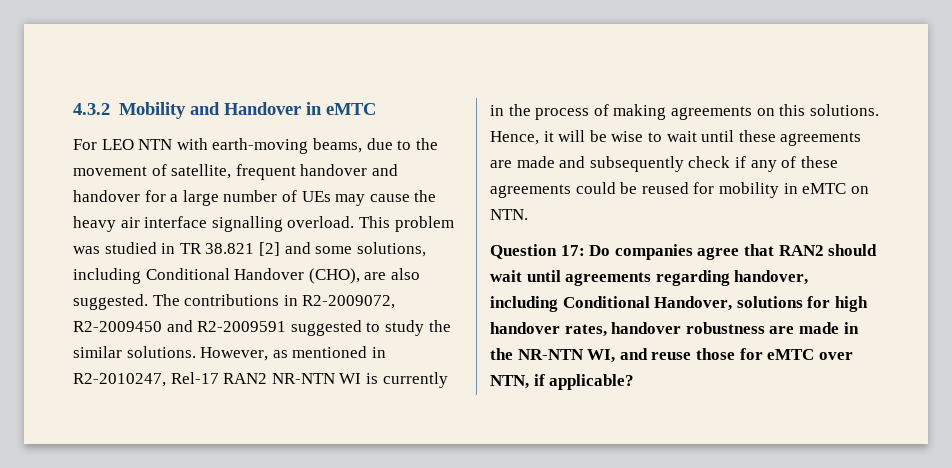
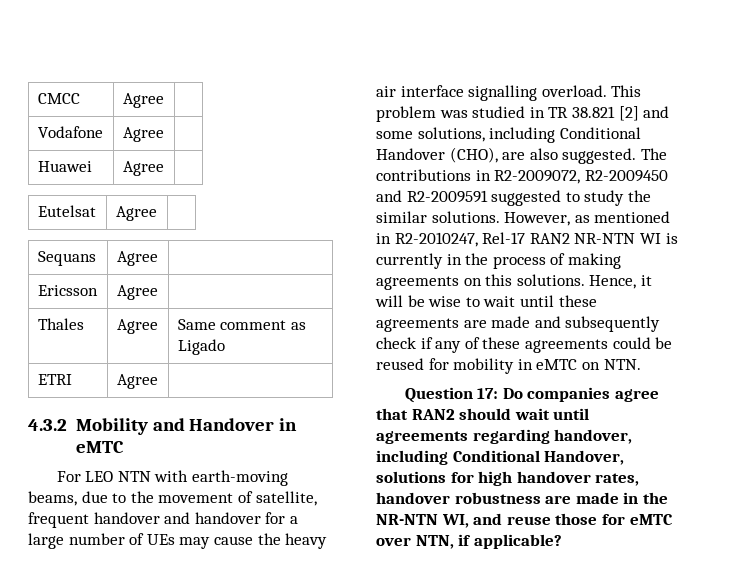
+ CMCC | Agree |
+ Vodafone | Agree |
+ Huawei | Agree |
+ Eutelsat | Agree |
+ Sequans | Agree |
+ Ericsson | Agree |
+ Thales | Agree | Same comment as Ligado
+ ETRI | Agree |

